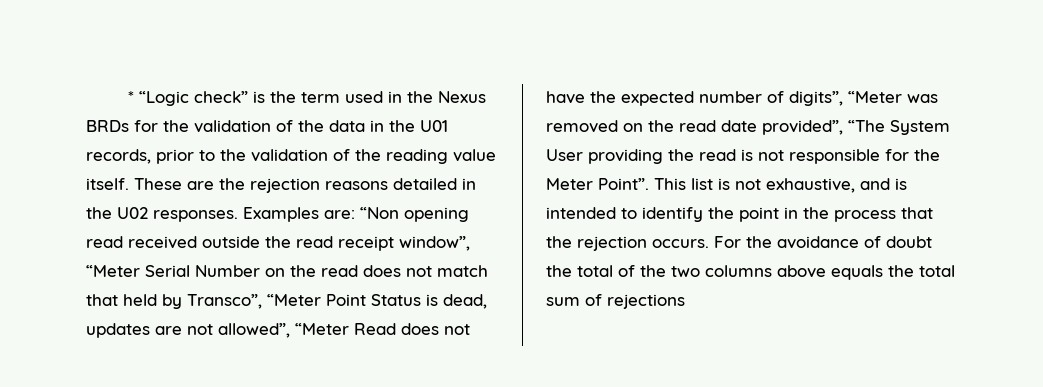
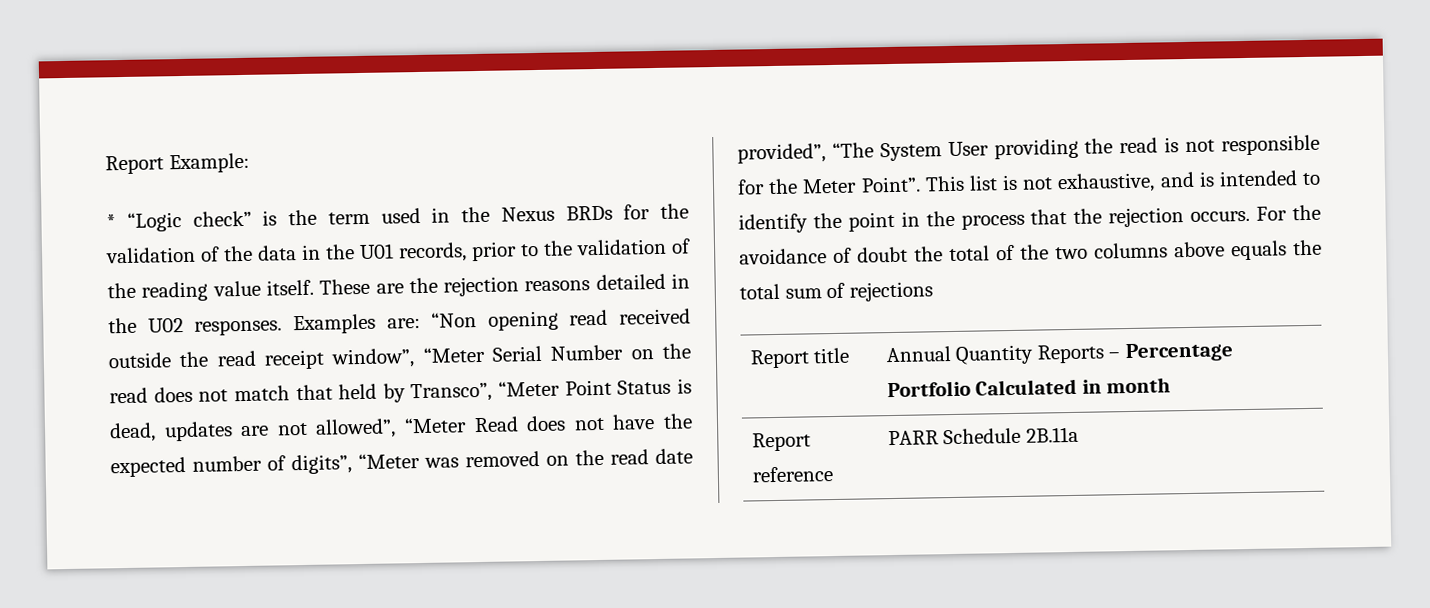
+ Report Example:
+ Report title | Annual Quantity Reports – Percentage Portfolio Calculated in month
+ Report reference | PARR Schedule 2B.11a

